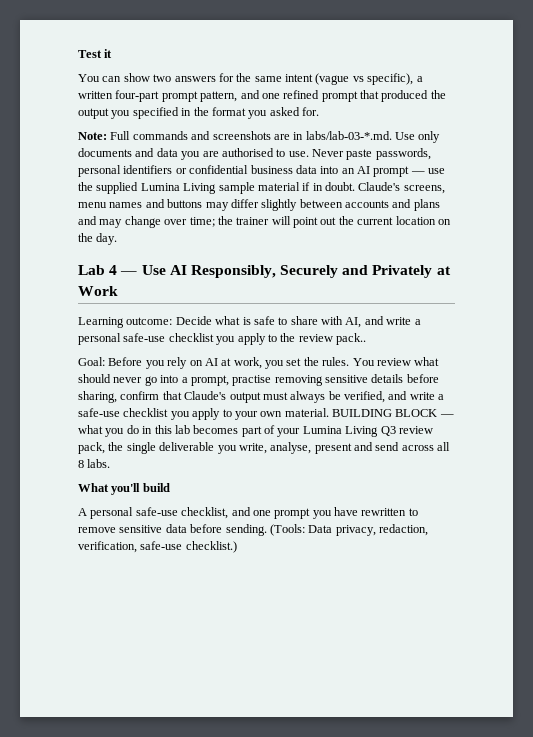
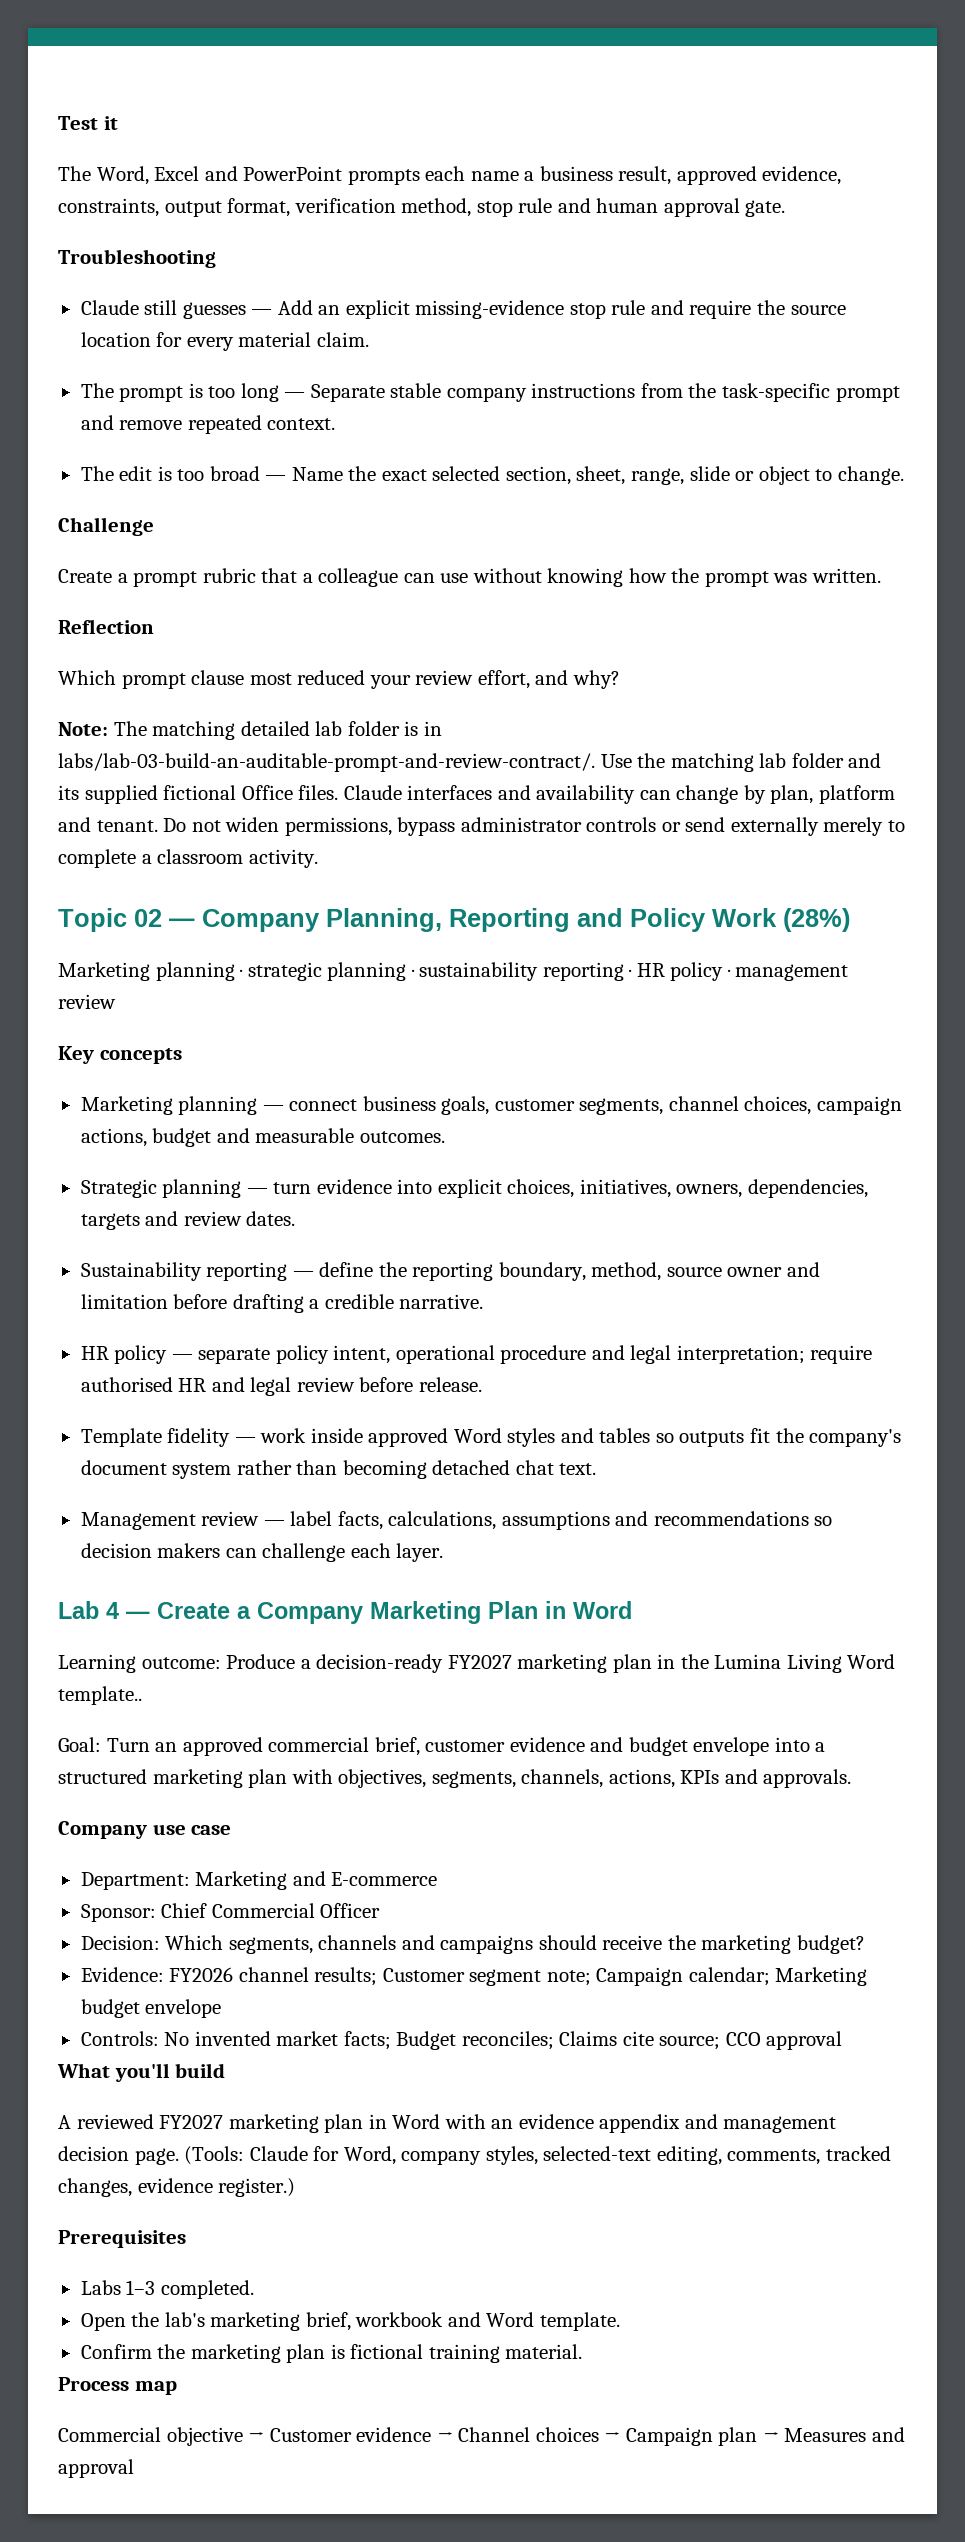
- You can show two answers for the same intent (vague vs specific), a written four-part prompt pattern, and one refined prompt that produced the output you specified in the format you asked for.
- Note: Full commands and screenshots are in labs/lab-03-*.md. Use only documents and data you are authorised to use. Never paste passwords, personal identifiers or confidential business data into an AI prompt — use the supplied Lumina Living sample material if in doubt. Claude's screens, menu names and buttons may differ slightly between accounts and plans and may change over time; the trainer will point out the current location on the day.
- Lab 4 — Use AI Responsibly, Securely and Privately at Work
- Learning outcome: Decide what is safe to share with AI, and write a personal safe-use checklist you apply to the review pack..
- Goal: Before you rely on AI at work, you set the rules. You review what should never go into a prompt, practise removing sensitive details before sharing, confirm that Claude's output must always be verified, and write a safe-use checklist you apply to your own material. BUILDING BLOCK — what you do in this lab becomes part of your Lumina Living Q3 review pack, the single deliverable you write, analyse, present and send across all 8 labs.
+ The Word, Excel and PowerPoint prompts each name a business result, approved evidence, constraints, output format, verification method, stop rule and human approval gate.
+ Troubleshooting
+ Claude still guesses — Add an explicit missing-evidence stop rule and require the source location for every material claim.
+ The prompt is too long — Separate stable company instructions from the task-specific prompt and remove repeated context.
+ The edit is too broad — Name the exact selected section, sheet, range, slide or object to change.
+ Challenge
+ Create a prompt rubric that a colleague can use without knowing how the prompt was written.
+ Reflection
+ Which prompt clause most reduced your review effort, and why?
+ Note: The matching detailed lab folder is in labs/lab-03-build-an-auditable-prompt-and-review-contract/. Use the matching lab folder and its supplied fictional Office files. Claude interfaces and availability can change by plan, platform and tenant. Do not widen permissions, bypass administrator controls or send externally merely to complete a classroom activity.
+ Topic 02 — Company Planning, Reporting and Policy Work (28%)
+ Marketing planning · strategic planning · sustainability reporting · HR policy · management review
+ Key concepts
+ Marketing planning — connect business goals, customer segments, channel choices, campaign actions, budget and measurable outcomes.
+ Strategic planning — turn evidence into explicit choices, initiatives, owners, dependencies, targets and review dates.
+ Sustainability reporting — define the reporting boundary, method, source owner and limitation before drafting a credible narrative.
+ HR policy — separate policy intent, operational procedure and legal interpretation; require authorised HR and legal review before release.
+ Template fidelity — work inside approved Word styles and tables so outputs fit the company's document system rather than becoming detached chat text.
+ Management review — label facts, calculations, assumptions and recommendations so decision makers can challenge each layer.
+ Lab 4 — Create a Company Marketing Plan in Word
+ Learning outcome: Produce a decision-ready FY2027 marketing plan in the Lumina Living Word template..
+ Goal: Turn an approved commercial brief, customer evidence and budget envelope into a structured marketing plan with objectives, segments, channels, actions, KPIs and approvals.
+ Company use case
+ Department: Marketing and E-commerce
+ Sponsor: Chief Commercial Officer
+ Decision: Which segments, channels and campaigns should receive the marketing budget?
+ Evidence: FY2026 channel results; Customer segment note; Campaign calendar; Marketing budget envelope
+ Controls: No invented market facts; Budget reconciles; Claims cite source; CCO approval
  What you'll build
- A personal safe-use checklist, and one prompt you have rewritten to remove sensitive data before sending. (Tools: Data privacy, redaction, verification, safe-use checklist.)
+ A reviewed FY2027 marketing plan in Word with an evidence appendix and management decision page. (Tools: Claude for Word, company styles, selected-text editing, comments, tracked changes, evidence register.)
+ Prerequisites
+ Labs 1–3 completed.
+ Open the lab's marketing brief, workbook and Word template.
+ Confirm the marketing plan is fictional training material.
+ Process map
+ Commercial objective → Customer evidence → Channel choices → Campaign plan → Measures and approval

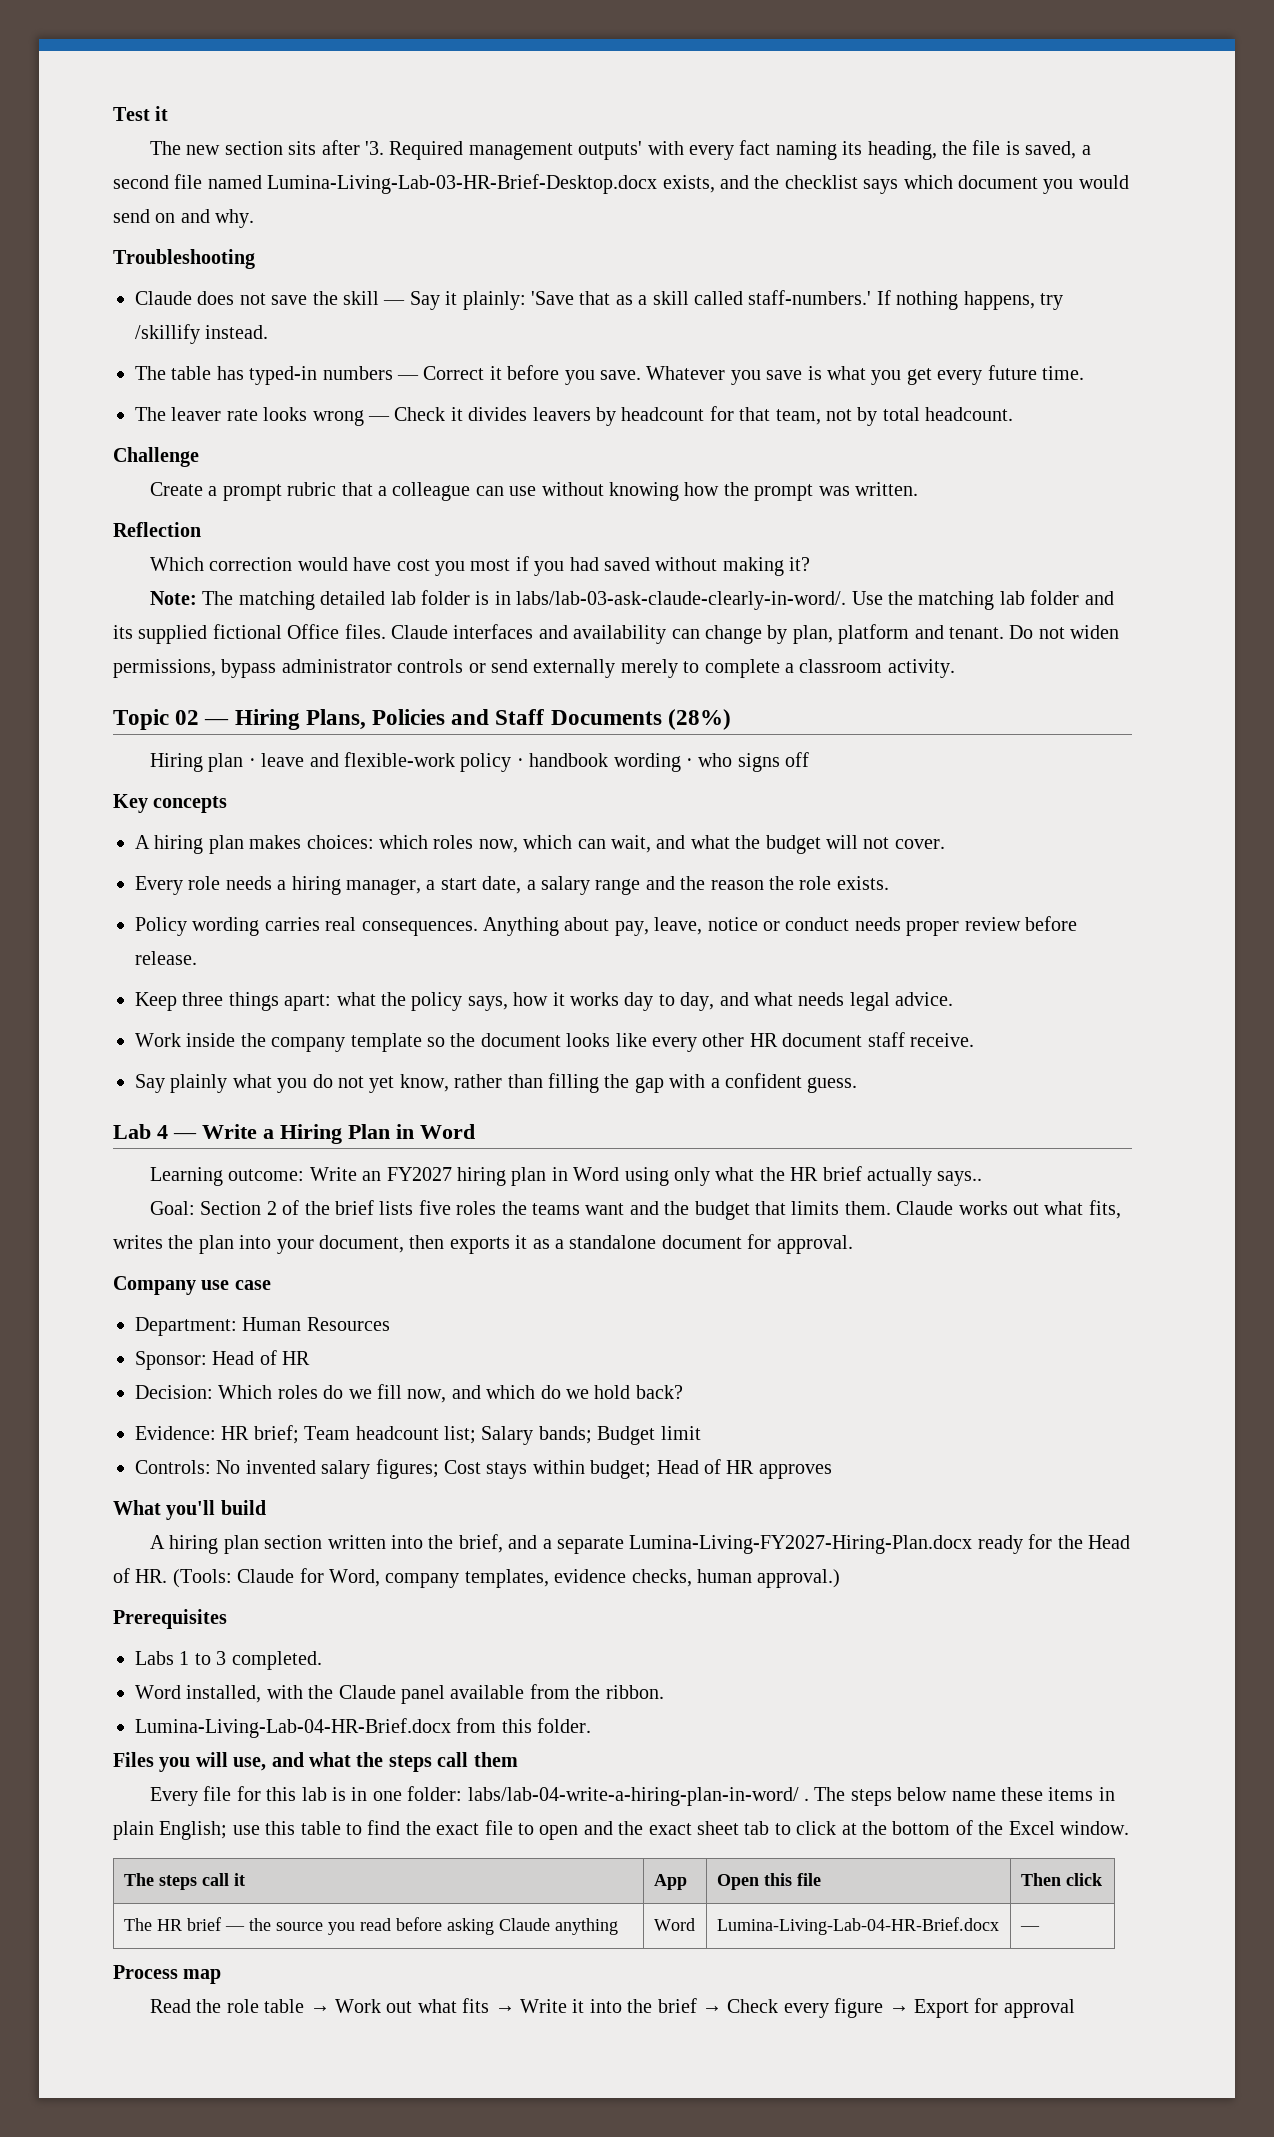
- The Word, Excel and PowerPoint prompts each name a business result, approved evidence, constraints, output format, verification method, stop rule and human approval gate.
+ The new section sits after '3. Required management outputs' with every fact naming its heading, the file is saved, a second file named Lumina-Living-Lab-03-HR-Brief-Desktop.docx exists, and the checklist says which document you would send on and why.
  Troubleshooting
- Claude still guesses — Add an explicit missing-evidence stop rule and require the source location for every material claim.
- The prompt is too long — Separate stable company instructions from the task-specific prompt and remove repeated context.
- The edit is too broad — Name the exact selected section, sheet, range, slide or object to change.
+ Claude does not save the skill — Say it plainly: 'Save that as a skill called staff-numbers.' If nothing happens, try /skillify instead.
+ The table has typed-in numbers — Correct it before you save. Whatever you save is what you get every future time.
+ The leaver rate looks wrong — Check it divides leavers by headcount for that team, not by total headcount.
- Which prompt clause most reduced your review effort, and why?
+ Which correction would have cost you most if you had saved without making it?
- Note: The matching detailed lab folder is in labs/lab-03-build-an-auditable-prompt-and-review-contract/.
+ Note: The matching detailed lab folder is in labs/lab-03-ask-claude-clearly-in-word/.
- Topic 02 — Company Planning, Reporting and Policy Work (28%)
- Marketing planning · strategic planning · sustainability reporting · HR policy · management review
+ Topic 02 — Hiring Plans, Policies and Staff Documents (28%)
+ Hiring plan · leave and flexible-work policy · handbook wording · who signs off
  Key concepts
- Marketing planning — connect business goals, customer segments, channel choices, campaign actions, budget and measurable outcomes.
- Strategic planning — turn evidence into explicit choices, initiatives, owners, dependencies, targets and review dates.
- Sustainability reporting — define the reporting boundary, method, source owner and limitation before drafting a credible narrative.
- HR policy — separate policy intent, operational procedure and legal interpretation; require authorised HR and legal review before release.
- Template fidelity — work inside approved Word styles and tables so outputs fit the company's document system rather than becoming detached chat text.
- Management review — label facts, calculations, assumptions and recommendations so decision makers can challenge each layer.
+ A hiring plan makes choices: which roles now, which can wait, and what the budget will not cover.
+ Every role needs a hiring manager, a start date, a salary range and the reason the role exists.
+ Policy wording carries real consequences. Anything about pay, leave, notice or conduct needs proper review before release.
+ Keep three things apart: what the policy says, how it works day to day, and what needs legal advice.
+ Work inside the company template so the document looks like every other HR document staff receive.
+ Say plainly what you do not yet know, rather than filling the gap with a confident guess.
- Lab 4 — Create a Company Marketing Plan in Word
+ Lab 4 — Write a Hiring Plan in Word
- Learning outcome: Produce a decision-ready FY2027 marketing plan in the Lumina Living Word template..
- Goal: Turn an approved commercial brief, customer evidence and budget envelope into a structured marketing plan with objectives, segments, channels, actions, KPIs and approvals.
+ Learning outcome: Write an FY2027 hiring plan in Word using only what the HR brief actually says..
+ Goal: Section 2 of the brief lists five roles the teams want and the budget that limits them. Claude works out what fits, writes the plan into your document, then exports it as a standalone document for approval.
  Company use case
- Department: Marketing and E-commerce
- Sponsor: Chief Commercial Officer
- Decision: Which segments, channels and campaigns should receive the marketing budget?
- Evidence: FY2026 channel results; Customer segment note; Campaign calendar; Marketing budget envelope
- Controls: No invented market facts; Budget reconciles; Claims cite source; CCO approval
+ Department: Human Resources
+ Sponsor: Head of HR
+ Decision: Which roles do we fill now, and which do we hold back?
+ Evidence: HR brief; Team headcount list; Salary bands; Budget limit
+ Controls: No invented salary figures; Cost stays within budget; Head of HR approves
  What you'll build
- A reviewed FY2027 marketing plan in Word with an evidence appendix and management decision page. (Tools: Claude for Word, company styles, selected-text editing, comments, tracked changes, evidence register.)
+ A hiring plan section written into the brief, and a separate Lumina-Living-FY2027-Hiring-Plan.docx ready for the Head of HR. (Tools: Claude for Word, company templates, evidence checks, human approval.)
  Prerequisites
- Labs 1–3 completed.
- Open the lab's marketing brief, workbook and Word template.
- Confirm the marketing plan is fictional training material.
+ Labs 1 to 3 completed.
+ Word installed, with the Claude panel available from the ribbon.
+ Lumina-Living-Lab-04-HR-Brief.docx from this folder.
+ Files you will use, and what the steps call them
+ Every file for this lab is in one folder: labs/lab-04-write-a-hiring-plan-in-word/ . The steps below name these items in plain English; use this table to find the exact file to open and the exact sheet tab to click at the bottom of the Excel window.
+ The steps call it | App | Open this file | Then click
+ The HR brief — the source you read before asking Claude anything | Word | Lumina-Living-Lab-04-HR-Brief.docx | —
  Process map
- Commercial objective → Customer evidence → Channel choices → Campaign plan → Measures and approval
+ Read the role table → Work out what fits → Write it into the brief → Check every figure → Export for approval

